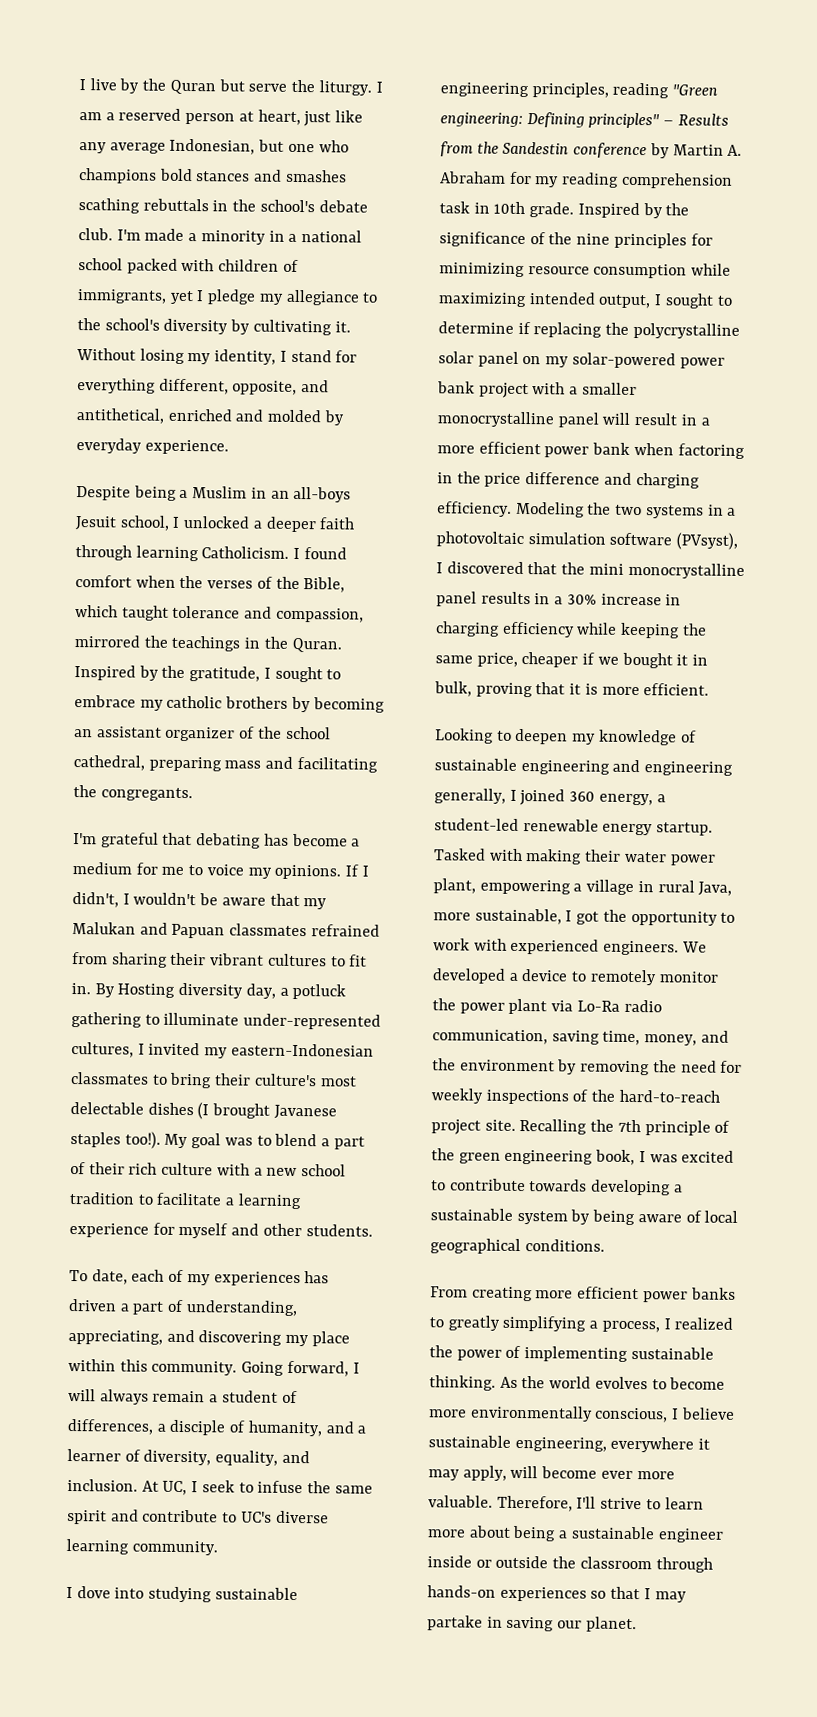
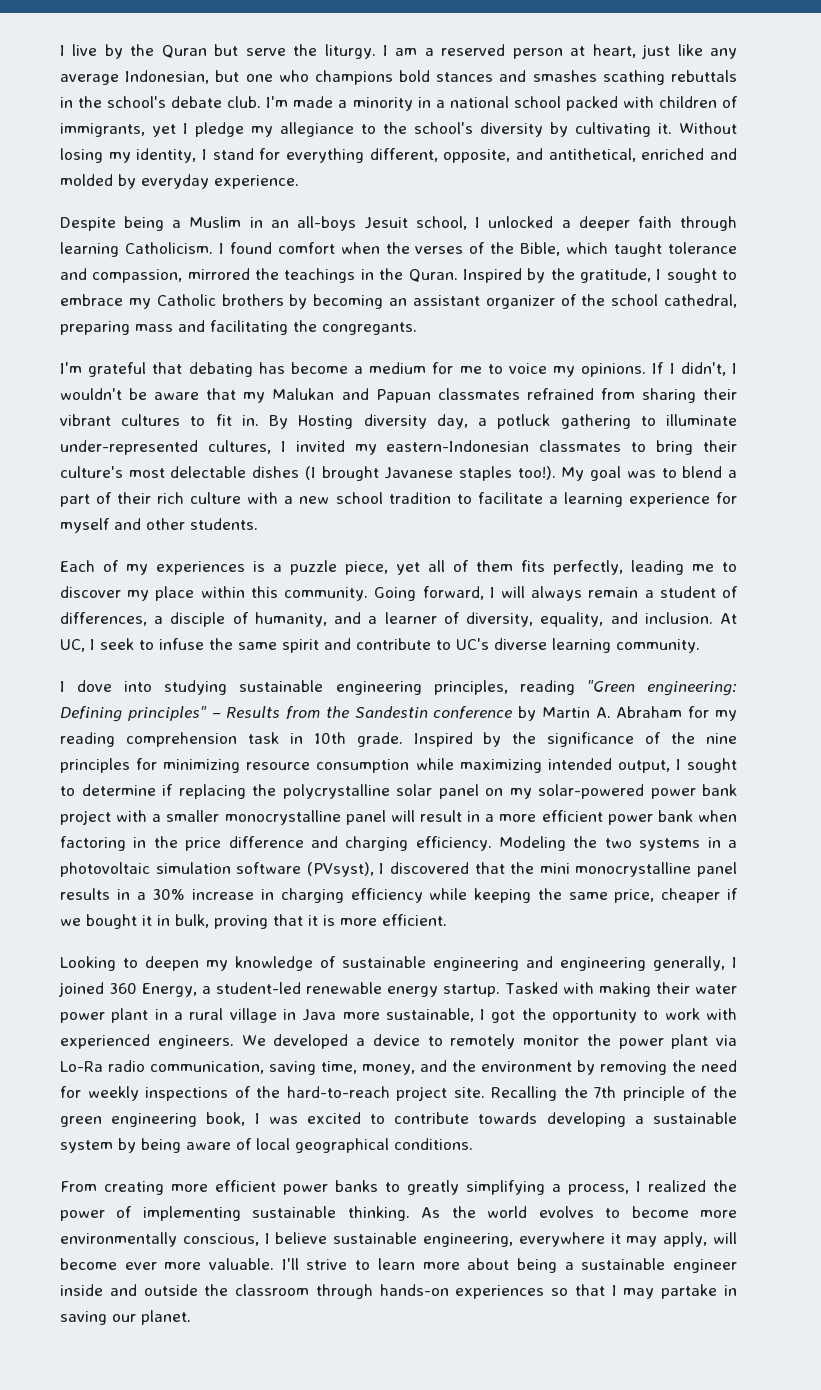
- Inspired by the gratitude, I sought to embrace my catholic brothers by becoming an assistant organizer of the school cathedral, preparing mass and facilitating the congregants.
+ Inspired by the gratitude, I sought to embrace my Catholic brothers by becoming an assistant organizer of the school cathedral, preparing mass and facilitating the congregants.
- To date, each of my experiences has driven a part of understanding, appreciating, and discovering my place within this community.
+ Each of my experiences is a puzzle piece, yet all of them fits perfectly, leading me to discover my place within this community.
- Looking to deepen my knowledge of sustainable engineering and engineering generally, I joined 360 energy, a student-led renewable energy startup.
+ Looking to deepen my knowledge of sustainable engineering and engineering generally, I joined 360 Energy, a student-led renewable energy startup.
- Tasked with making their water power plant, empowering a village in rural Java, more sustainable, I got the opportunity to work with experienced engineers.
+ Tasked with making their water power plant in a rural village in Java more sustainable, I got the opportunity to work with experienced engineers.
- Therefore, I'll strive to learn more about being a sustainable engineer inside or outside the classroom through hands-on experiences so that I may partake in saving our planet.
+ I'll strive to learn more about being a sustainable engineer inside and outside the classroom through hands-on experiences so that I may partake in saving our planet.

